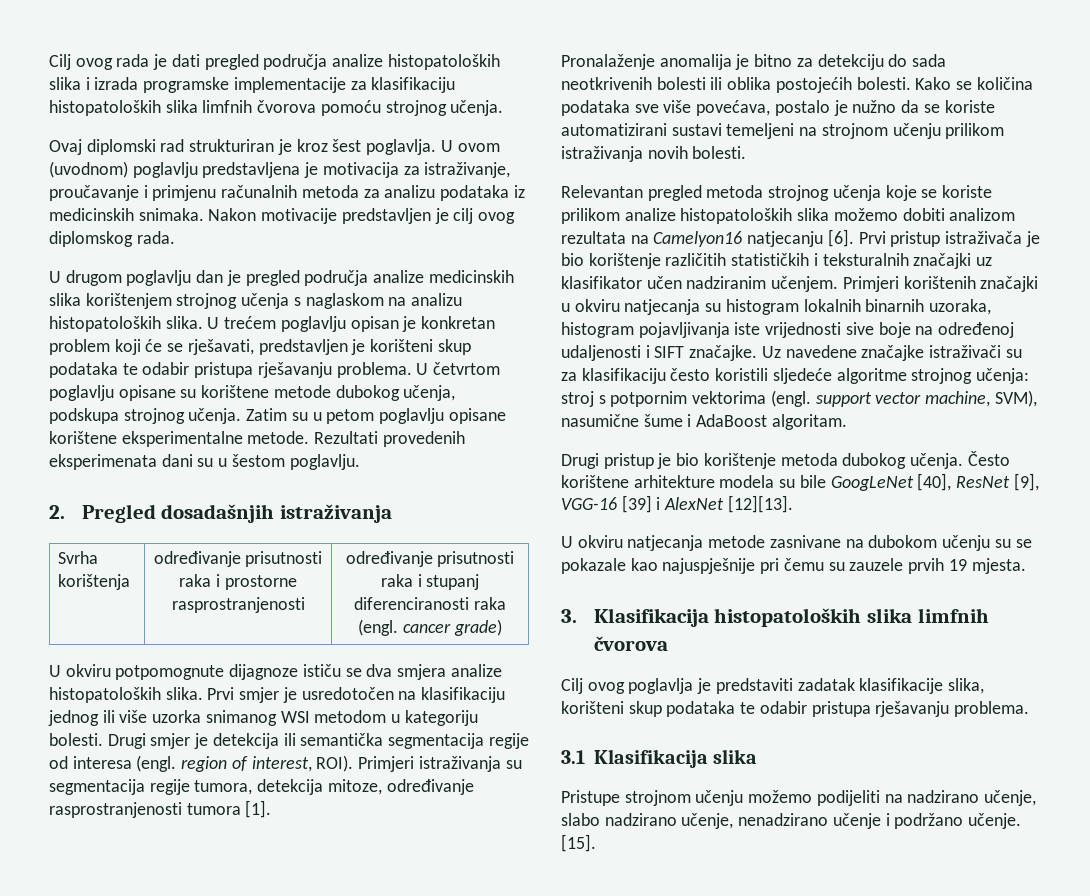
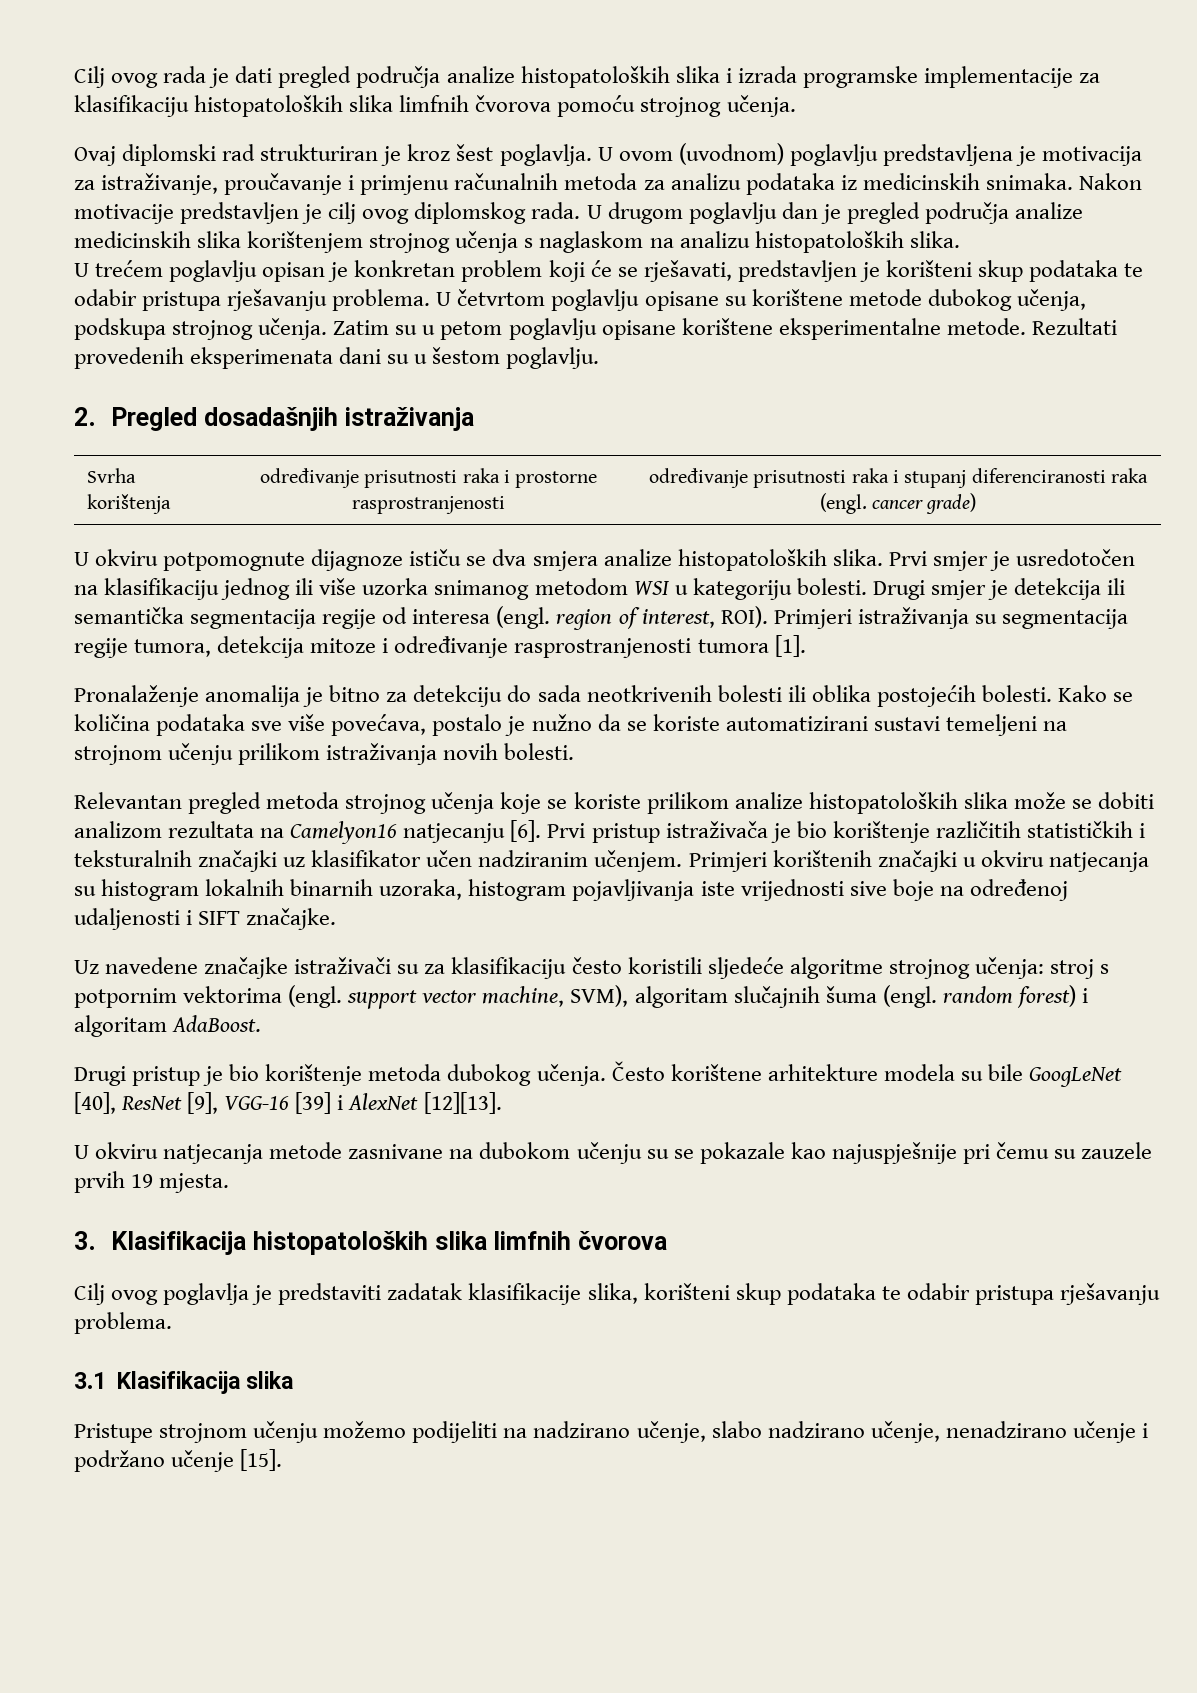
- Nakon motivacije predstavljen je cilj ovog diplomskog rada.
- U drugom poglavlju dan je pregled područja analize medicinskih slika korištenjem strojnog učenja s naglaskom na analizu histopatoloških slika. U trećem poglavlju opisan je konkretan problem koji će se rješavati, predstavljen je korišteni skup podataka te odabir pristupa rješavanju problema.
+ Nakon motivacije predstavljen je cilj ovog diplomskog rada. U drugom poglavlju dan je pregled područja analize medicinskih slika korištenjem strojnog učenja s naglaskom na analizu histopatoloških slika.
+ U trećem poglavlju opisan je konkretan problem koji će se rješavati, predstavljen je korišteni skup podataka te odabir pristupa rješavanju problema.
- Prvi smjer je usredotočen na klasifikaciju jednog ili više uzorka snimanog WSI metodom u kategoriju bolesti.
+ Prvi smjer je usredotočen na klasifikaciju jednog ili više uzorka snimanog metodom WSI u kategoriju bolesti.
- Primjeri istraživanja su segmentacija regije tumora, detekcija mitoze, određivanje rasprostranjenosti tumora [1].
+ Primjeri istraživanja su segmentacija regije tumora, detekcija mitoze i određivanje rasprostranjenosti tumora [1].
- Relevantan pregled metoda strojnog učenja koje se koriste prilikom analize histopatoloških slika možemo dobiti analizom rezultata na Camelyon16 natjecanju [6].
+ Relevantan pregled metoda strojnog učenja koje se koriste prilikom analize histopatoloških slika može se dobiti analizom rezultata na Camelyon16 natjecanju [6].
- Primjeri korištenih značajki u okviru natjecanja su histogram lokalnih binarnih uzoraka, histogram pojavljivanja iste vrijednosti sive boje na određenoj udaljenosti i SIFT značajke. Uz navedene značajke istraživači su za klasifikaciju često koristili sljedeće algoritme strojnog učenja: stroj s potpornim vektorima (engl. support vector machine, SVM), nasumične šume i AdaBoost algoritam.
+ Primjeri korištenih značajki u okviru natjecanja su histogram lokalnih binarnih uzoraka, histogram pojavljivanja iste vrijednosti sive boje na određenoj udaljenosti i SIFT značajke.
+ Uz navedene značajke istraživači su za klasifikaciju često koristili sljedeće algoritme strojnog učenja: stroj s potpornim vektorima (engl. support vector machine, SVM), algoritam slučajnih šuma (engl. random forest) i algoritam AdaBoost.
- Pristupe strojnom učenju možemo podijeliti na nadzirano učenje, slabo nadzirano učenje, nenadzirano učenje i podržano učenje. [15].
+ Pristupe strojnom učenju možemo podijeliti na nadzirano učenje, slabo nadzirano učenje, nenadzirano učenje i podržano učenje [15].

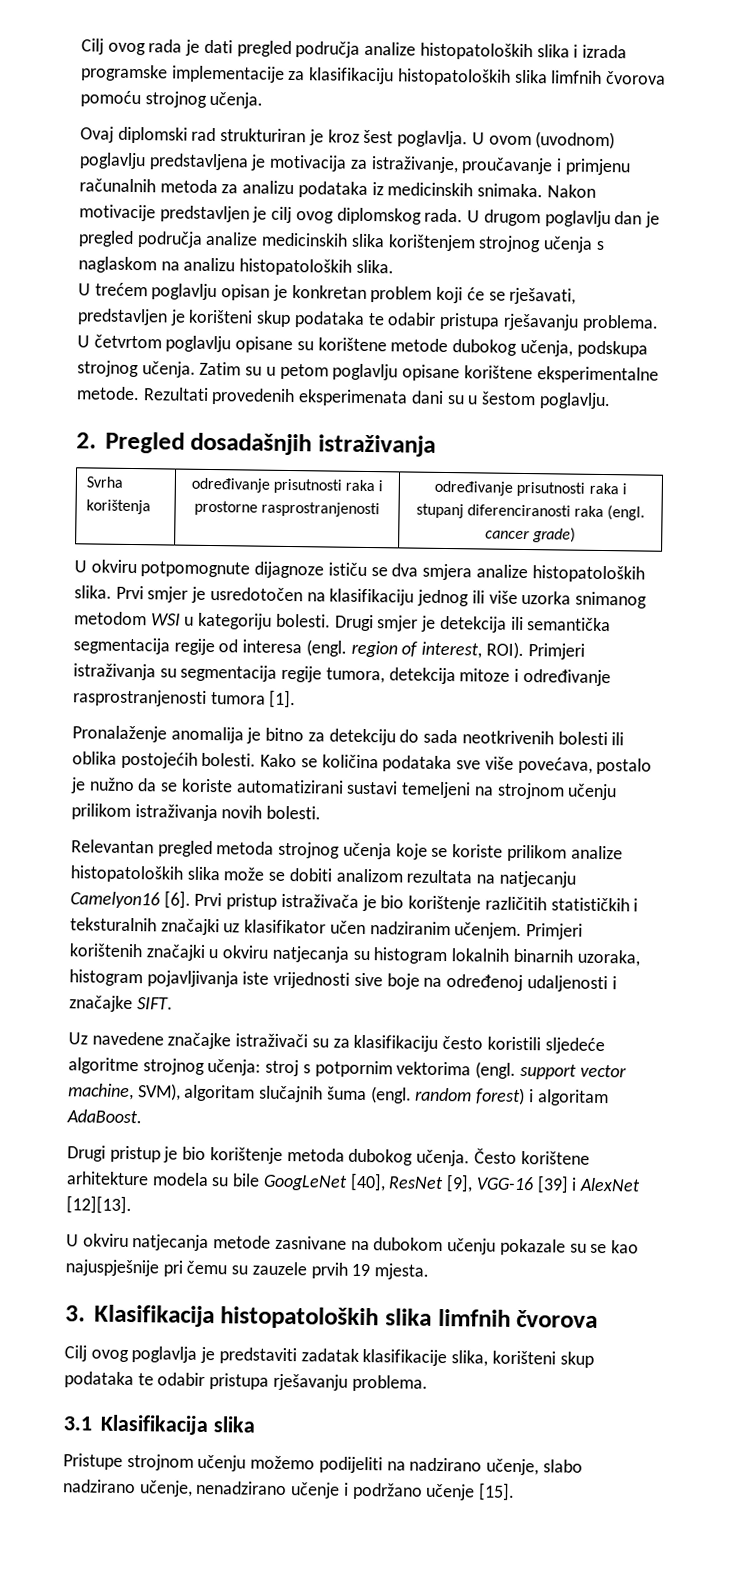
- Relevantan pregled metoda strojnog učenja koje se koriste prilikom analize histopatoloških slika može se dobiti analizom rezultata na Camelyon16 natjecanju [6].
+ Relevantan pregled metoda strojnog učenja koje se koriste prilikom analize histopatoloških slika može se dobiti analizom rezultata na natjecanju Camelyon16 [6].
- Primjeri korištenih značajki u okviru natjecanja su histogram lokalnih binarnih uzoraka, histogram pojavljivanja iste vrijednosti sive boje na određenoj udaljenosti i SIFT značajke.
+ Primjeri korištenih značajki u okviru natjecanja su histogram lokalnih binarnih uzoraka, histogram pojavljivanja iste vrijednosti sive boje na određenoj udaljenosti i značajke SIFT.
- U okviru natjecanja metode zasnivane na dubokom učenju su se pokazale kao najuspješnije pri čemu su zauzele prvih 19 mjesta.
+ U okviru natjecanja metode zasnivane na dubokom učenju pokazale su se kao najuspješnije pri čemu su zauzele prvih 19 mjesta.

